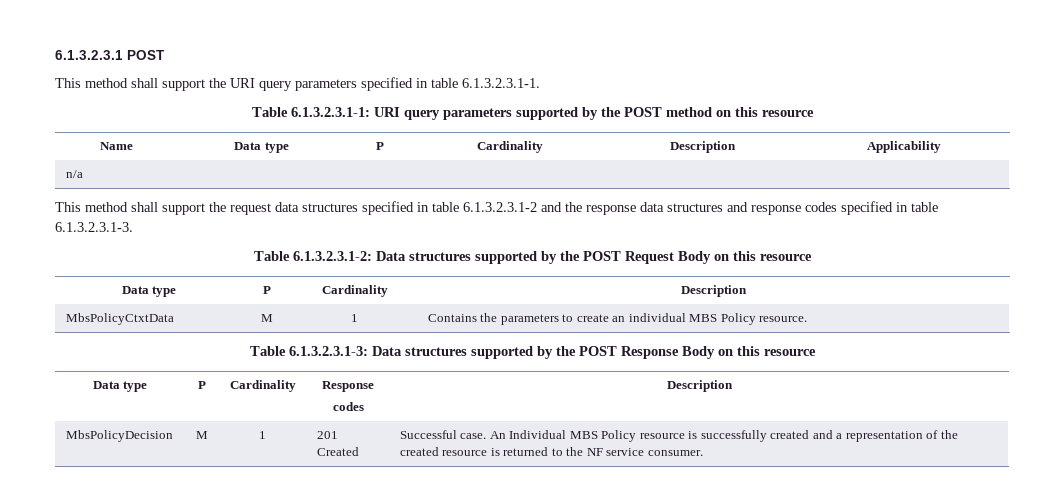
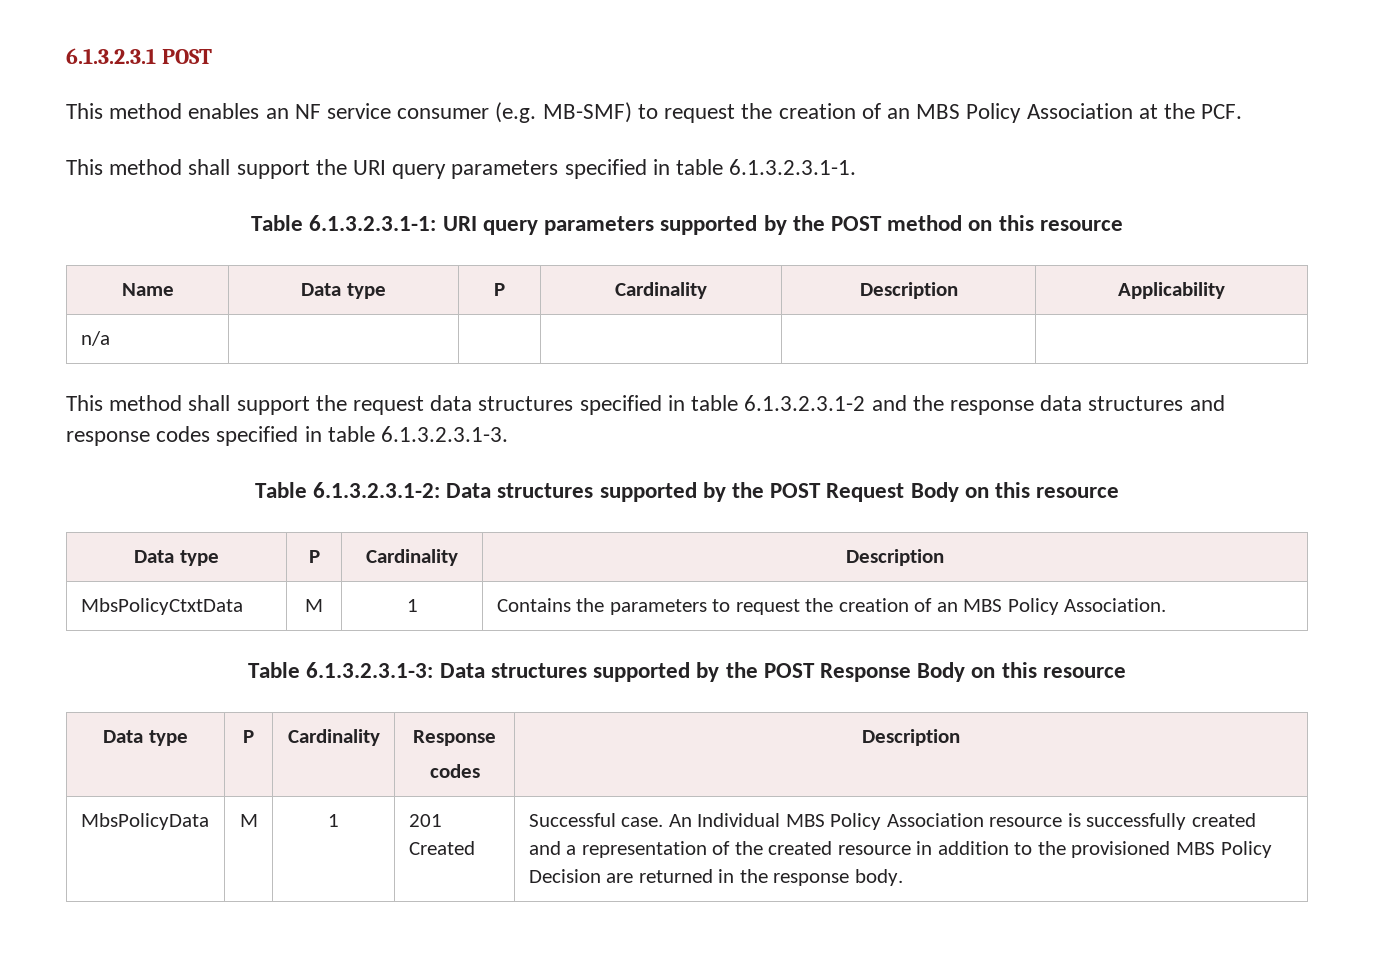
+ This method enables an NF service consumer (e.g. MB-SMF) to request the creation of an MBS Policy Association at the PCF.
- MbsPolicyCtxtData | M | 1 | Contains the parameters to create an individual MBS Policy resource.
+ MbsPolicyCtxtData | M | 1 | Contains the parameters to request the creation of an MBS Policy Association.
- MbsPolicyDecision | M | 1 | 201 Created | Successful case. An Individual MBS Policy resource is successfully created and a representation of the created resource is returned to the NF service consumer.
+ MbsPolicyData | M | 1 | 201 Created | Successful case. An Individual MBS Policy Association resource is successfully created and a representation of the created resource in addition to the provisioned MBS Policy Decision are returned in the response body.

